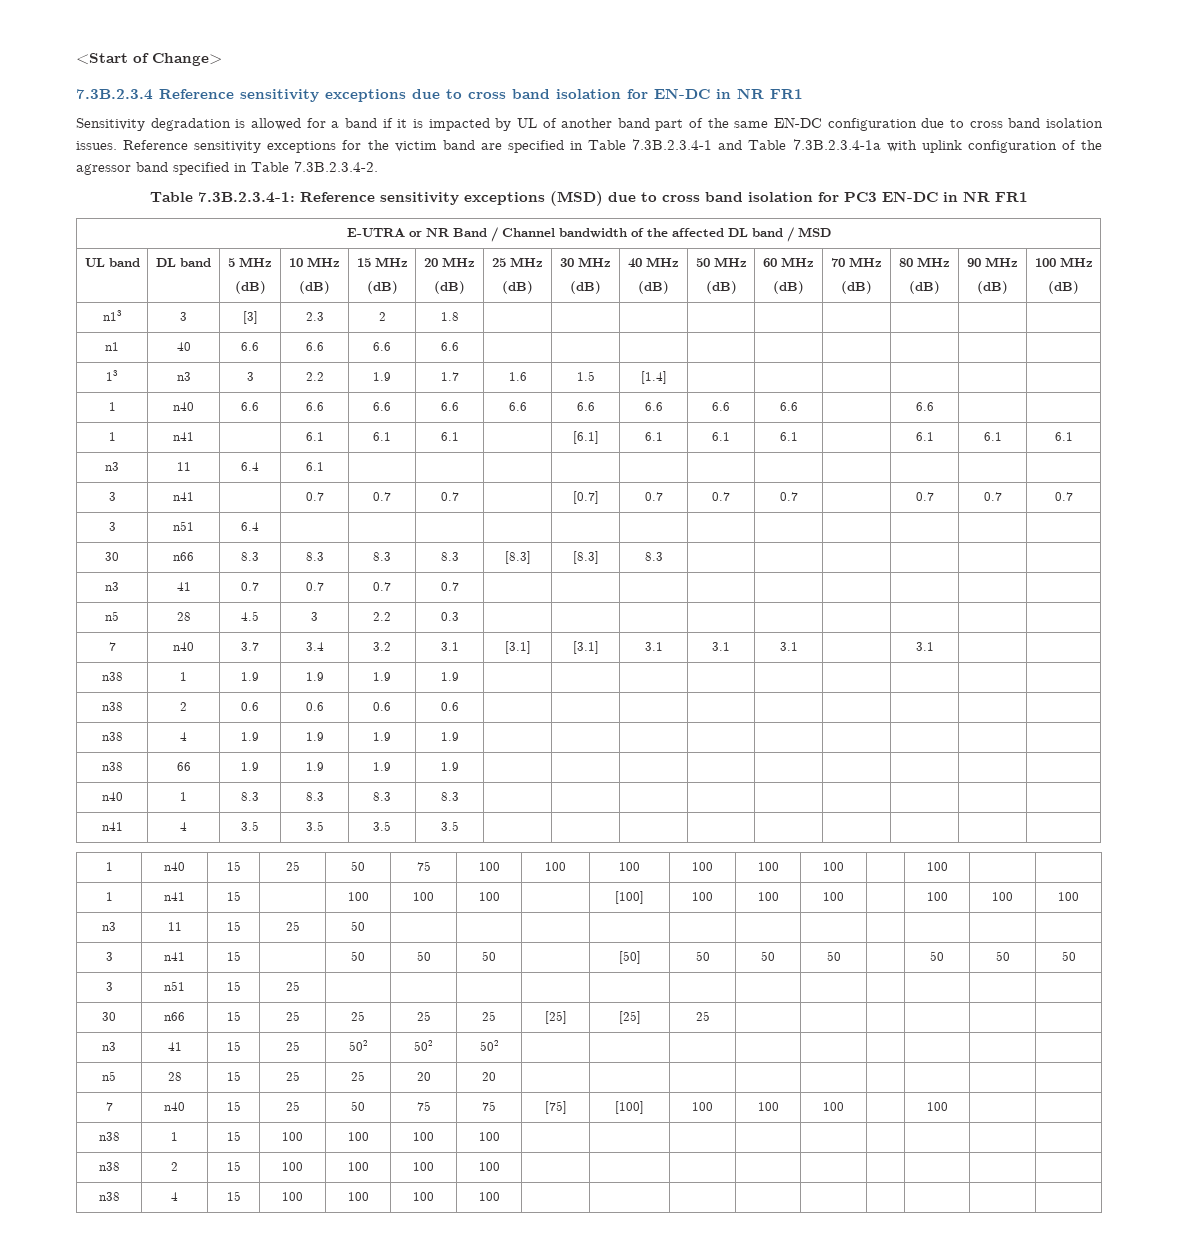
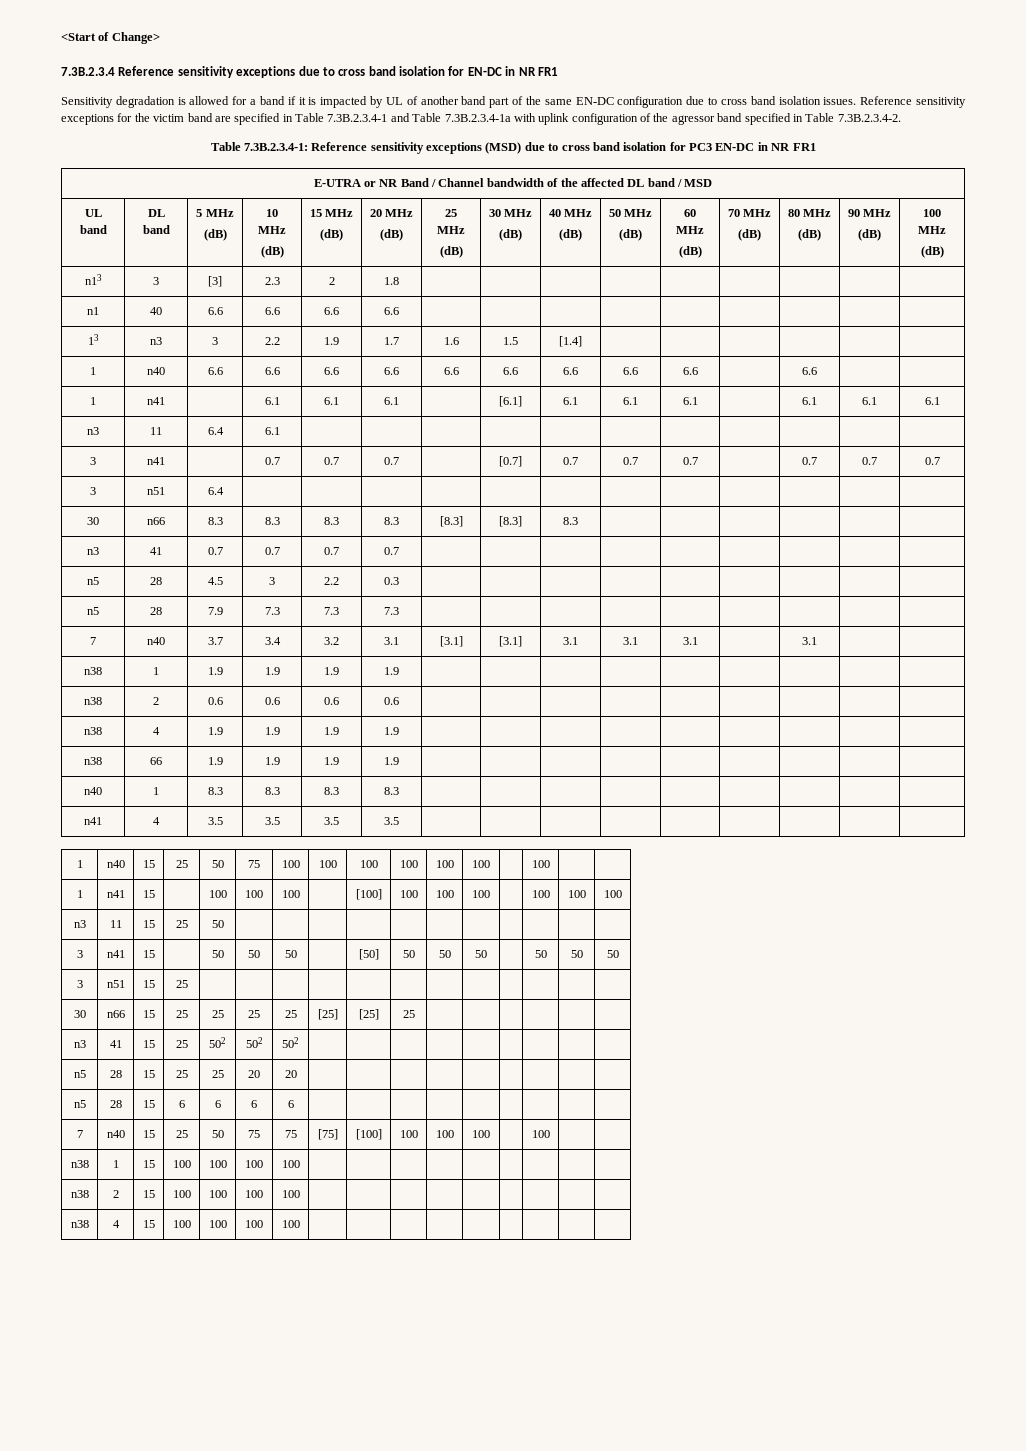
+ n5 | 28 | 7.9 | 7.3 | 7.3 | 7.3 | | | | | | | | |
+ n5 | 28 | 15 | 6 | 6 | 6 | 6 | | | | | | | | |

